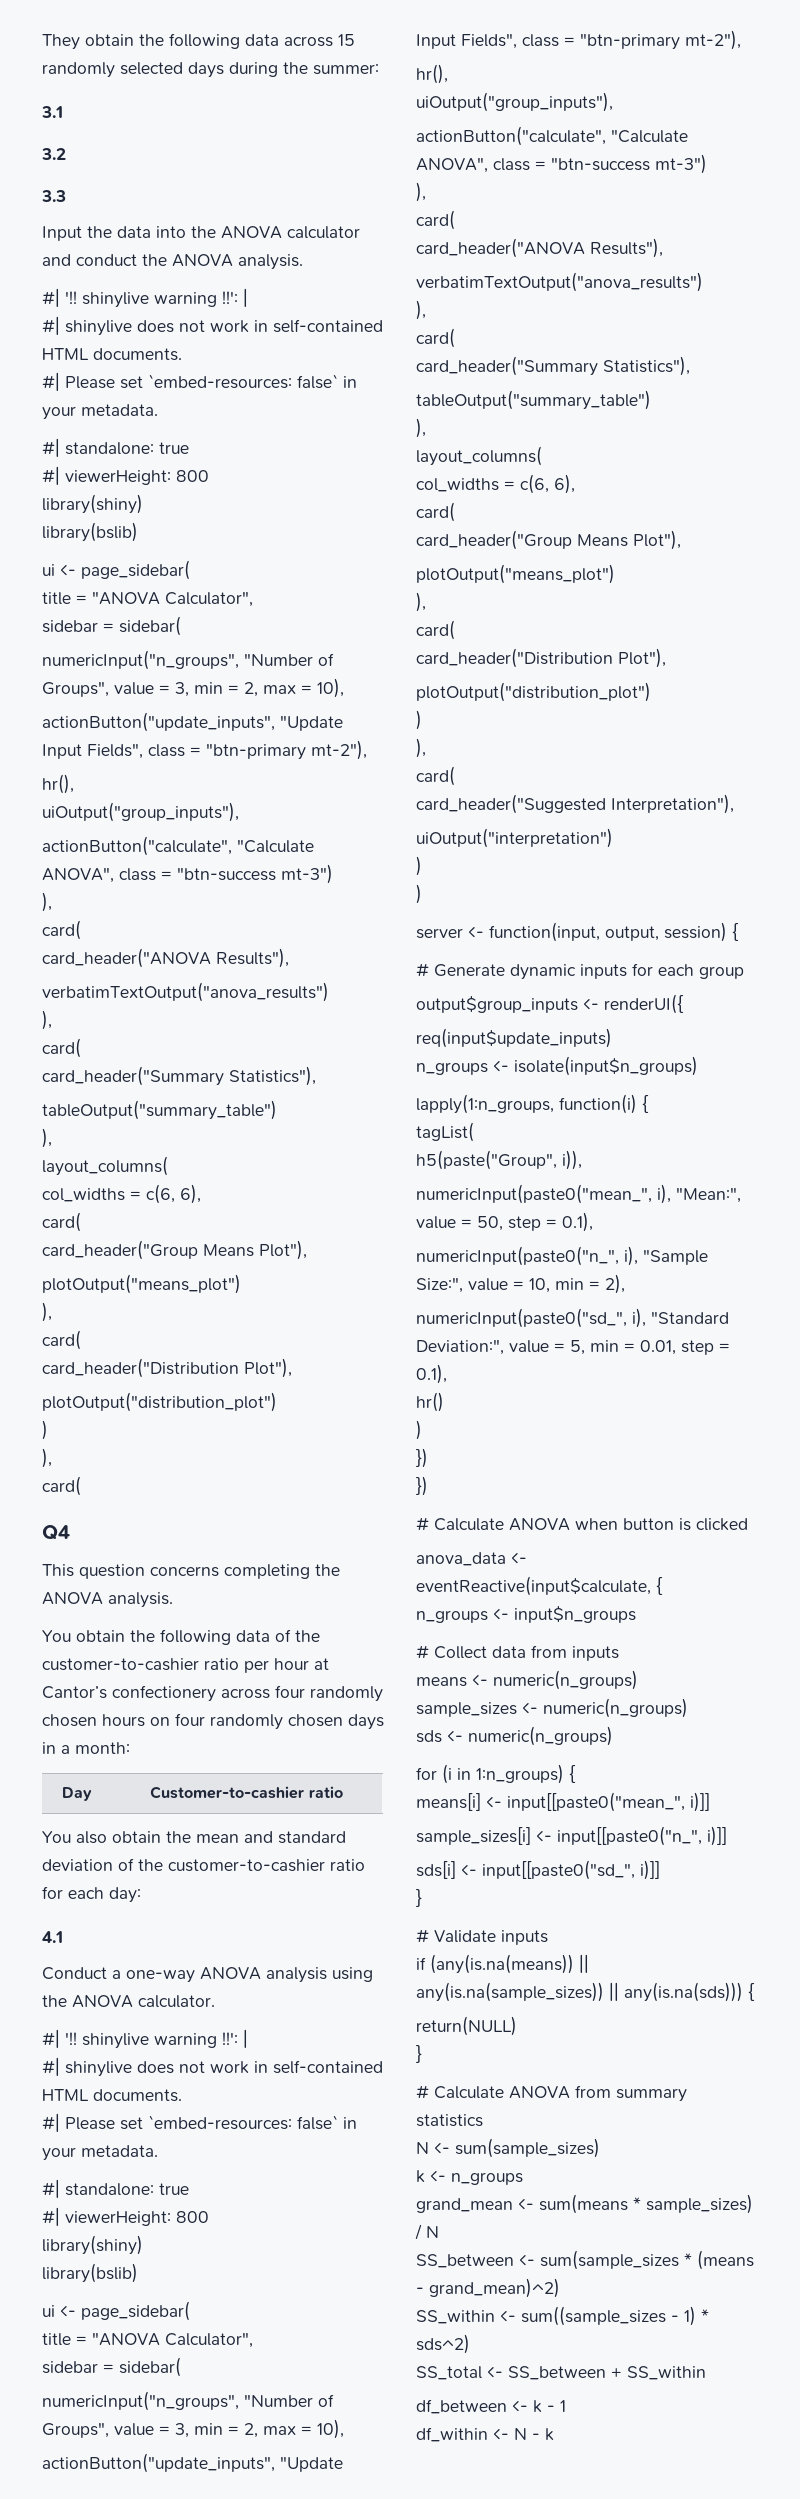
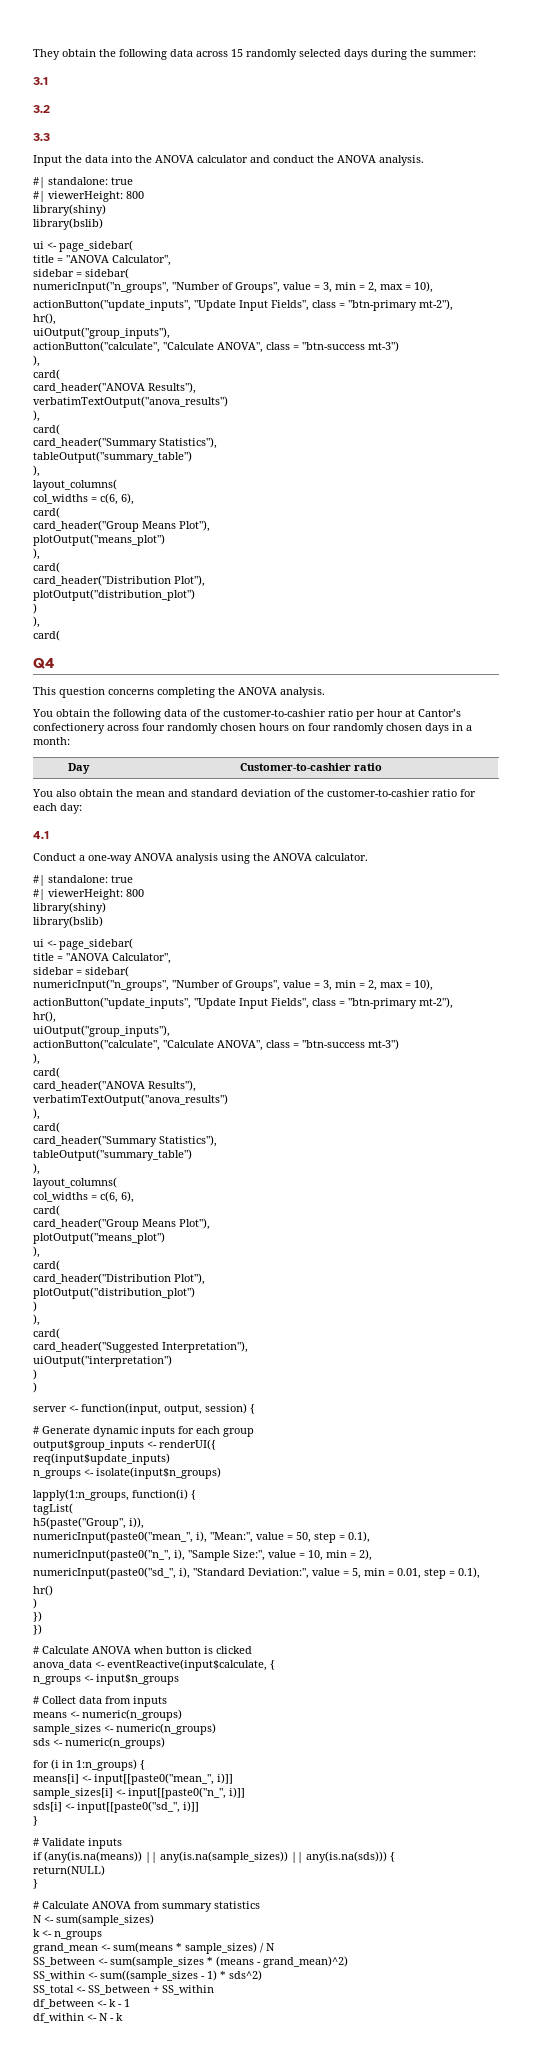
  Input the data into the ANOVA calculator and conduct the ANOVA analysis.
- #| '!! shinylive warning !!': |
- #| shinylive does not work in self-contained HTML documents.
- #| Please set `embed-resources: false` in your metadata.
  Conduct a one-way ANOVA analysis using the ANOVA calculator.
- #| '!! shinylive warning !!': |
- #| shinylive does not work in self-contained HTML documents.
- #| Please set `embed-resources: false` in your metadata.

